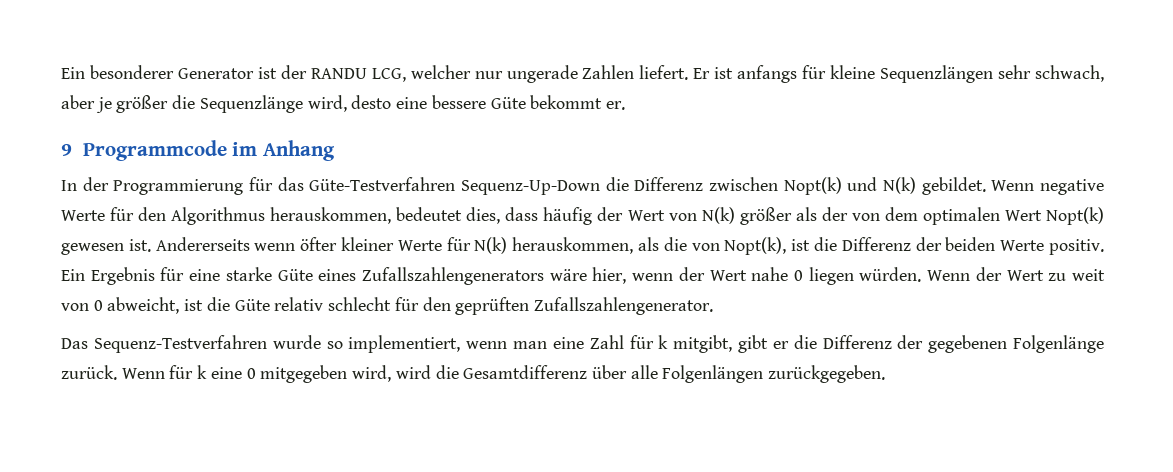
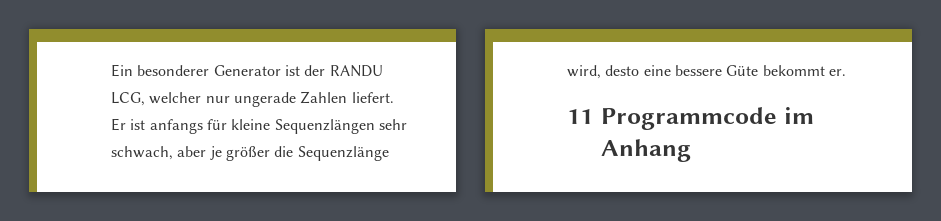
- 9 Programmcode im Anhang
+ 11 Programmcode im Anhang
- In der Programmierung für das Güte-Testverfahren Sequenz-Up-Down die Differenz zwischen Nopt(k) und N(k) gebildet. Wenn negative Werte für den Algorithmus herauskommen, bedeutet dies, dass häufig der Wert von N(k) größer als der von dem optimalen Wert Nopt(k) gewesen ist. Andererseits wenn öfter kleiner Werte für N(k) herauskommen, als die von Nopt(k), ist die Differenz der beiden Werte positiv. Ein Ergebnis für eine starke Güte eines Zufallszahlengenerators wäre hier, wenn der Wert nahe 0 liegen würden. Wenn der Wert zu weit von 0 abweicht, ist die Güte relativ schlecht für den geprüften Zufallszahlengenerator.
- Das Sequenz-Testverfahren wurde so implementiert, wenn man eine Zahl für k mitgibt, gibt er die Differenz der gegebenen Folgenlänge zurück. Wenn für k eine 0 mitgegeben wird, wird die Gesamtdifferenz über alle Folgenlängen zurückgegeben.

